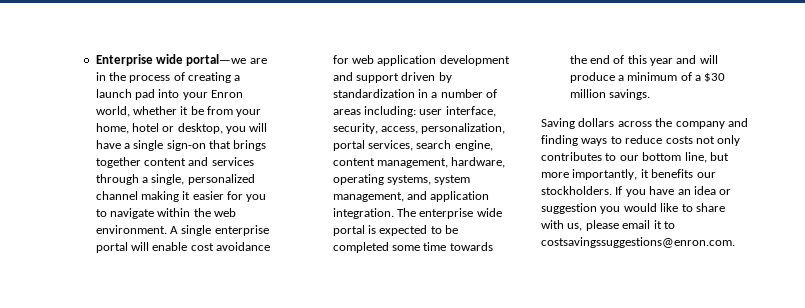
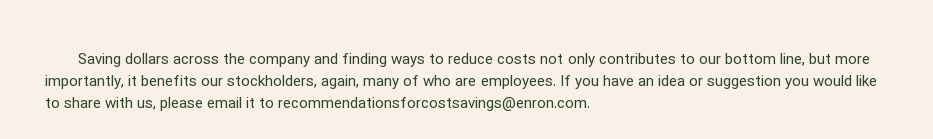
- Enterprise wide portal—we are in the process of creating a launch pad into your Enron world, whether it be from your home, hotel or desktop, you will have a single sign-on that brings together content and services through a single, personalized channel making it easier for you to navigate within the web environment. A single enterprise portal will enable cost avoidance for web application development and support driven by standardization in a number of areas including: user interface, security, access, personalization, portal services, search engine, content management, hardware, operating systems, system management, and application integration. The enterprise wide portal is expected to be completed some time towards the end of this year and will produce a minimum of a $30 million savings.
- Saving dollars across the company and finding ways to reduce costs not only contributes to our bottom line, but more importantly, it benefits our stockholders.
+ Saving dollars across the company and finding ways to reduce costs not only contributes to our bottom line, but more importantly, it benefits our stockholders, again, many of who are employees.
- If you have an idea or suggestion you would like to share with us, please email it to costsavingssuggestions@enron.com.
+ If you have an idea or suggestion you would like to share with us, please email it to recommendationsforcostsavings@enron.com.

